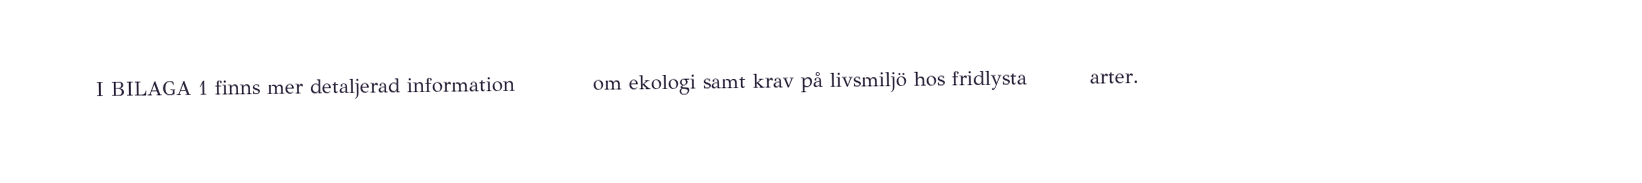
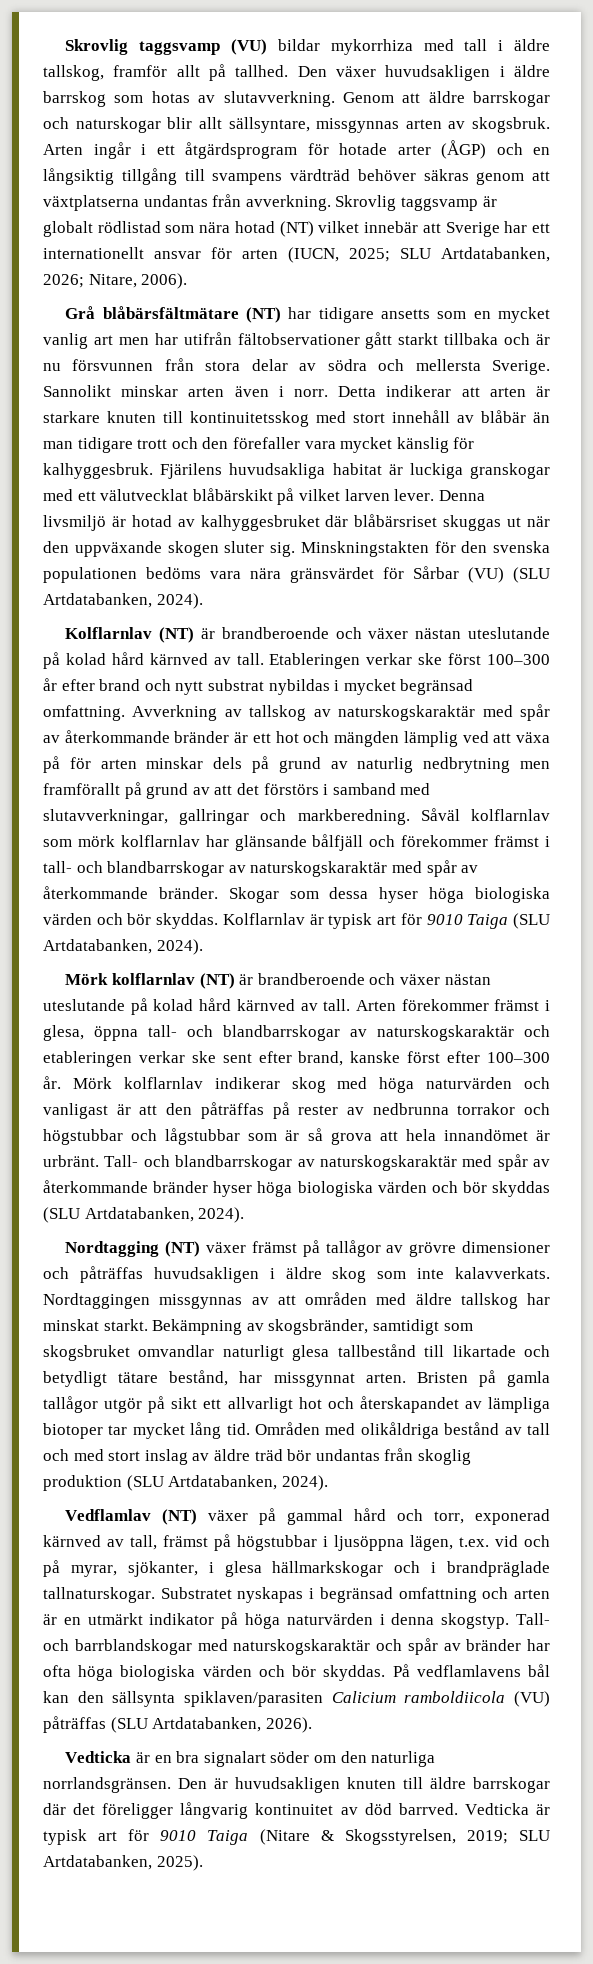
- I BILAGA 1 finns mer detaljerad information om ekologi samt krav på livsmiljö hos fridlysta arter.
+ Skrovlig taggsvamp (VU) bildar mykorrhiza med tall i äldre tallskog, framför allt på tallhed. Den växer huvudsakligen i äldre barrskog som hotas av slutavverkning. Genom att äldre barrskogar och naturskogar blir allt sällsyntare, missgynnas arten av skogsbruk. Arten ingår i ett åtgärdsprogram för hotade arter (ÅGP) och en långsiktig tillgång till svampens värdträd behöver säkras genom att växtplatserna undantas från avverkning. Skrovlig taggsvamp är globalt rödlistad som nära hotad (NT) vilket innebär att Sverige har ett internationellt ansvar för arten (IUCN, 2025; SLU Artdatabanken, 2026; Nitare, 2006).
+ Grå blåbärsfältmätare (NT) har tidigare ansetts som en mycket vanlig art men har utifrån fältobservationer gått starkt tillbaka och är nu försvunnen från stora delar av södra och mellersta Sverige. Sannolikt minskar arten även i norr. Detta indikerar att arten är starkare knuten till kontinuitetsskog med stort innehåll av blåbär än man tidigare trott och den förefaller vara mycket känslig för kalhyggesbruk. Fjärilens huvudsakliga habitat är luckiga granskogar med ett välutvecklat blåbärskikt på vilket larven lever. Denna livsmiljö är hotad av kalhyggesbruket där blåbärsriset skuggas ut när den uppväxande skogen sluter sig. Minskningstakten för den svenska populationen bedöms vara nära gränsvärdet för Sårbar (VU) (SLU Artdatabanken, 2024).
+ Kolflarnlav (NT) är brandberoende och växer nästan uteslutande på kolad hård kärnved av tall. Etableringen verkar ske först 100–300 år efter brand och nytt substrat nybildas i mycket begränsad omfattning. Avverkning av tallskog av naturskogskaraktär med spår av återkommande bränder är ett hot och mängden lämplig ved att växa på för arten minskar dels på grund av naturlig nedbrytning men framförallt på grund av att det förstörs i samband med slutavverkningar, gallringar och markberedning. Såväl kolflarnlav som mörk kolflarnlav har glänsande bålfjäll och förekommer främst i tall- och blandbarrskogar av naturskogskaraktär med spår av återkommande bränder. Skogar som dessa hyser höga biologiska värden och bör skyddas. Kolflarnlav är typisk art för 9010 Taiga (SLU Artdatabanken, 2024).
+ Mörk kolflarnlav (NT) är brandberoende och växer nästan uteslutande på kolad hård kärnved av tall. Arten förekommer främst i glesa, öppna tall- och blandbarrskogar av naturskogskaraktär och etableringen verkar ske sent efter brand, kanske först efter 100–300 år. Mörk kolflarnlav indikerar skog med höga naturvärden och vanligast är att den påträffas på rester av nedbrunna torrakor och högstubbar och lågstubbar som är så grova att hela innandömet är urbränt. Tall- och blandbarrskogar av naturskogskaraktär med spår av återkommande bränder hyser höga biologiska värden och bör skyddas (SLU Artdatabanken, 2024).
+ Nordtagging (NT) växer främst på tallågor av grövre dimensioner och påträffas huvudsakligen i äldre skog som inte kalavverkats. Nordtaggingen missgynnas av att områden med äldre tallskog har minskat starkt. Bekämpning av skogsbränder, samtidigt som skogsbruket omvandlar naturligt glesa tallbestånd till likartade och betydligt tätare bestånd, har missgynnat arten. Bristen på gamla tallågor utgör på sikt ett allvarligt hot och återskapandet av lämpliga biotoper tar mycket lång tid. Områden med olikåldriga bestånd av tall och med stort inslag av äldre träd bör undantas från skoglig produktion (SLU Artdatabanken, 2024).
+ Vedflamlav (NT) växer på gammal hård och torr, exponerad kärnved av tall, främst på högstubbar i ljusöppna lägen, t.ex. vid och på myrar, sjökanter, i glesa hällmarkskogar och i brandpräglade tallnaturskogar. Substratet nyskapas i begränsad omfattning och arten är en utmärkt indikator på höga naturvärden i denna skogstyp. Tall- och barrblandskogar med naturskogskaraktär och spår av bränder har ofta höga biologiska värden och bör skyddas. På vedflamlavens bål kan den sällsynta spiklaven/parasiten Calicium ramboldiicola (VU) påträffas (SLU Artdatabanken, 2026).
+ Vedticka är en bra signalart söder om den naturliga norrlandsgränsen. Den är huvudsakligen knuten till äldre barrskogar där det föreligger långvarig kontinuitet av död barrved. Vedticka är typisk art för 9010 Taiga (Nitare & Skogsstyrelsen, 2019; SLU Artdatabanken, 2025).

